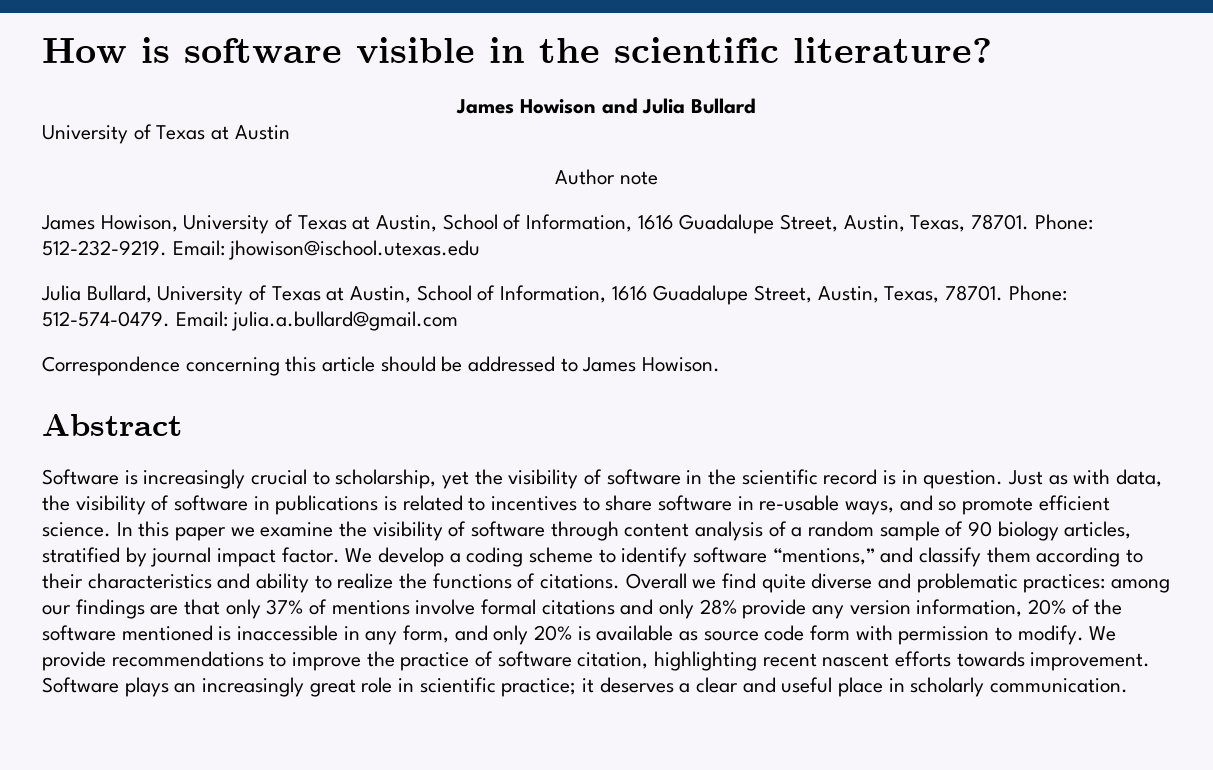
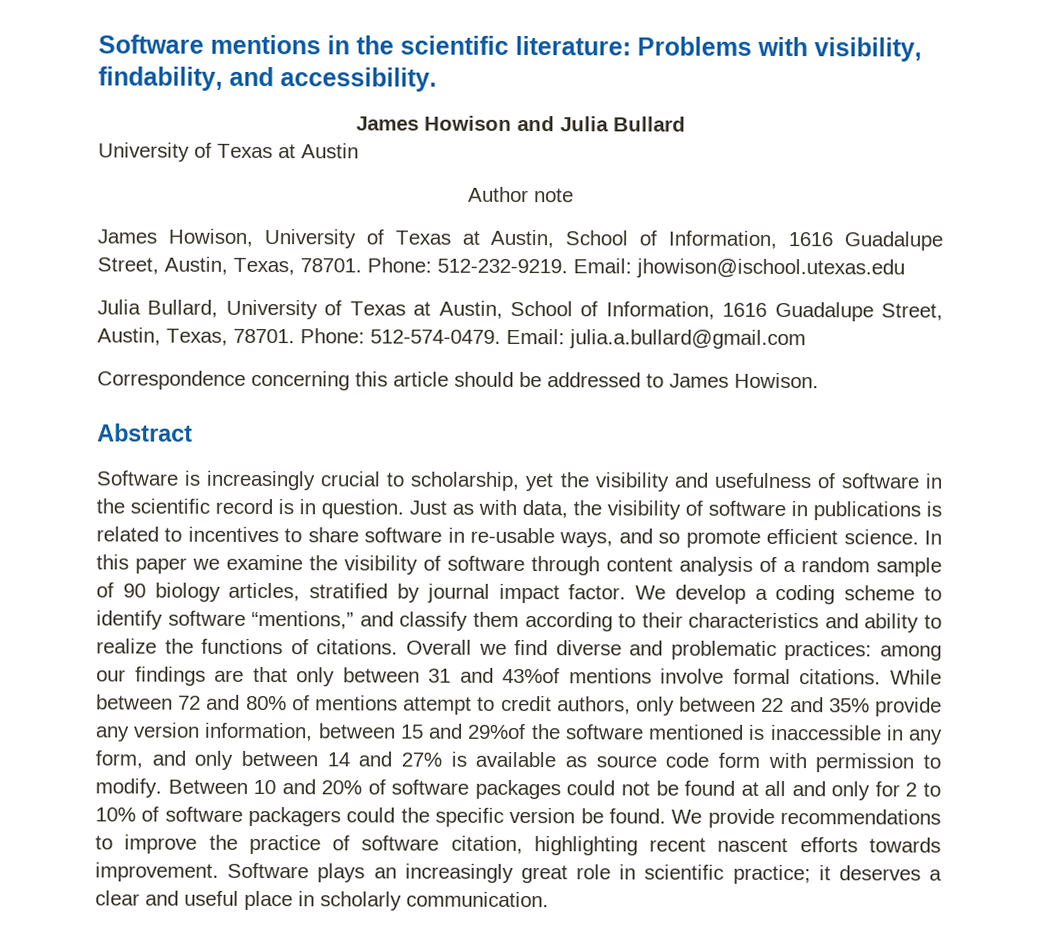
- How is software visible in the scientific literature?
+ Software mentions in the scientific literature: Problems with visibility, findability, and accessibility.
- Software is increasingly crucial to scholarship, yet the visibility of software in the scientific record is in question.
+ Software is increasingly crucial to scholarship, yet the visibility and usefulness of software in the scientific record is in question.
- Overall we find quite diverse and problematic practices: among our findings are that only 37% of mentions involve formal citations and only 28% provide any version information, 20% of the software mentioned is inaccessible in any form, and only 20% is available as source code form with permission to modify.
+ Overall we find diverse and problematic practices: among our findings are that only between 31 and 43%of mentions involve formal citations. While between 72 and 80% of mentions attempt to credit authors, only between 22 and 35% provide any version information, between 15 and 29%of the software mentioned is inaccessible in any form, and only between 14 and 27% is available as source code form with permission to modify.
+ Between 10 and 20% of software packages could not be found at all and only for 2 to 10% of software packagers could the specific version be found.

